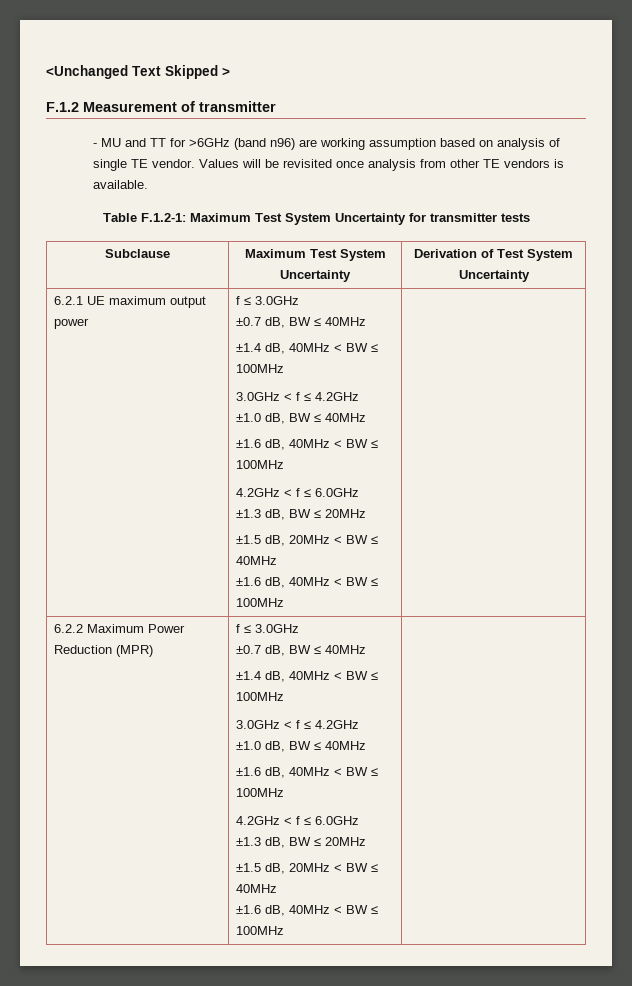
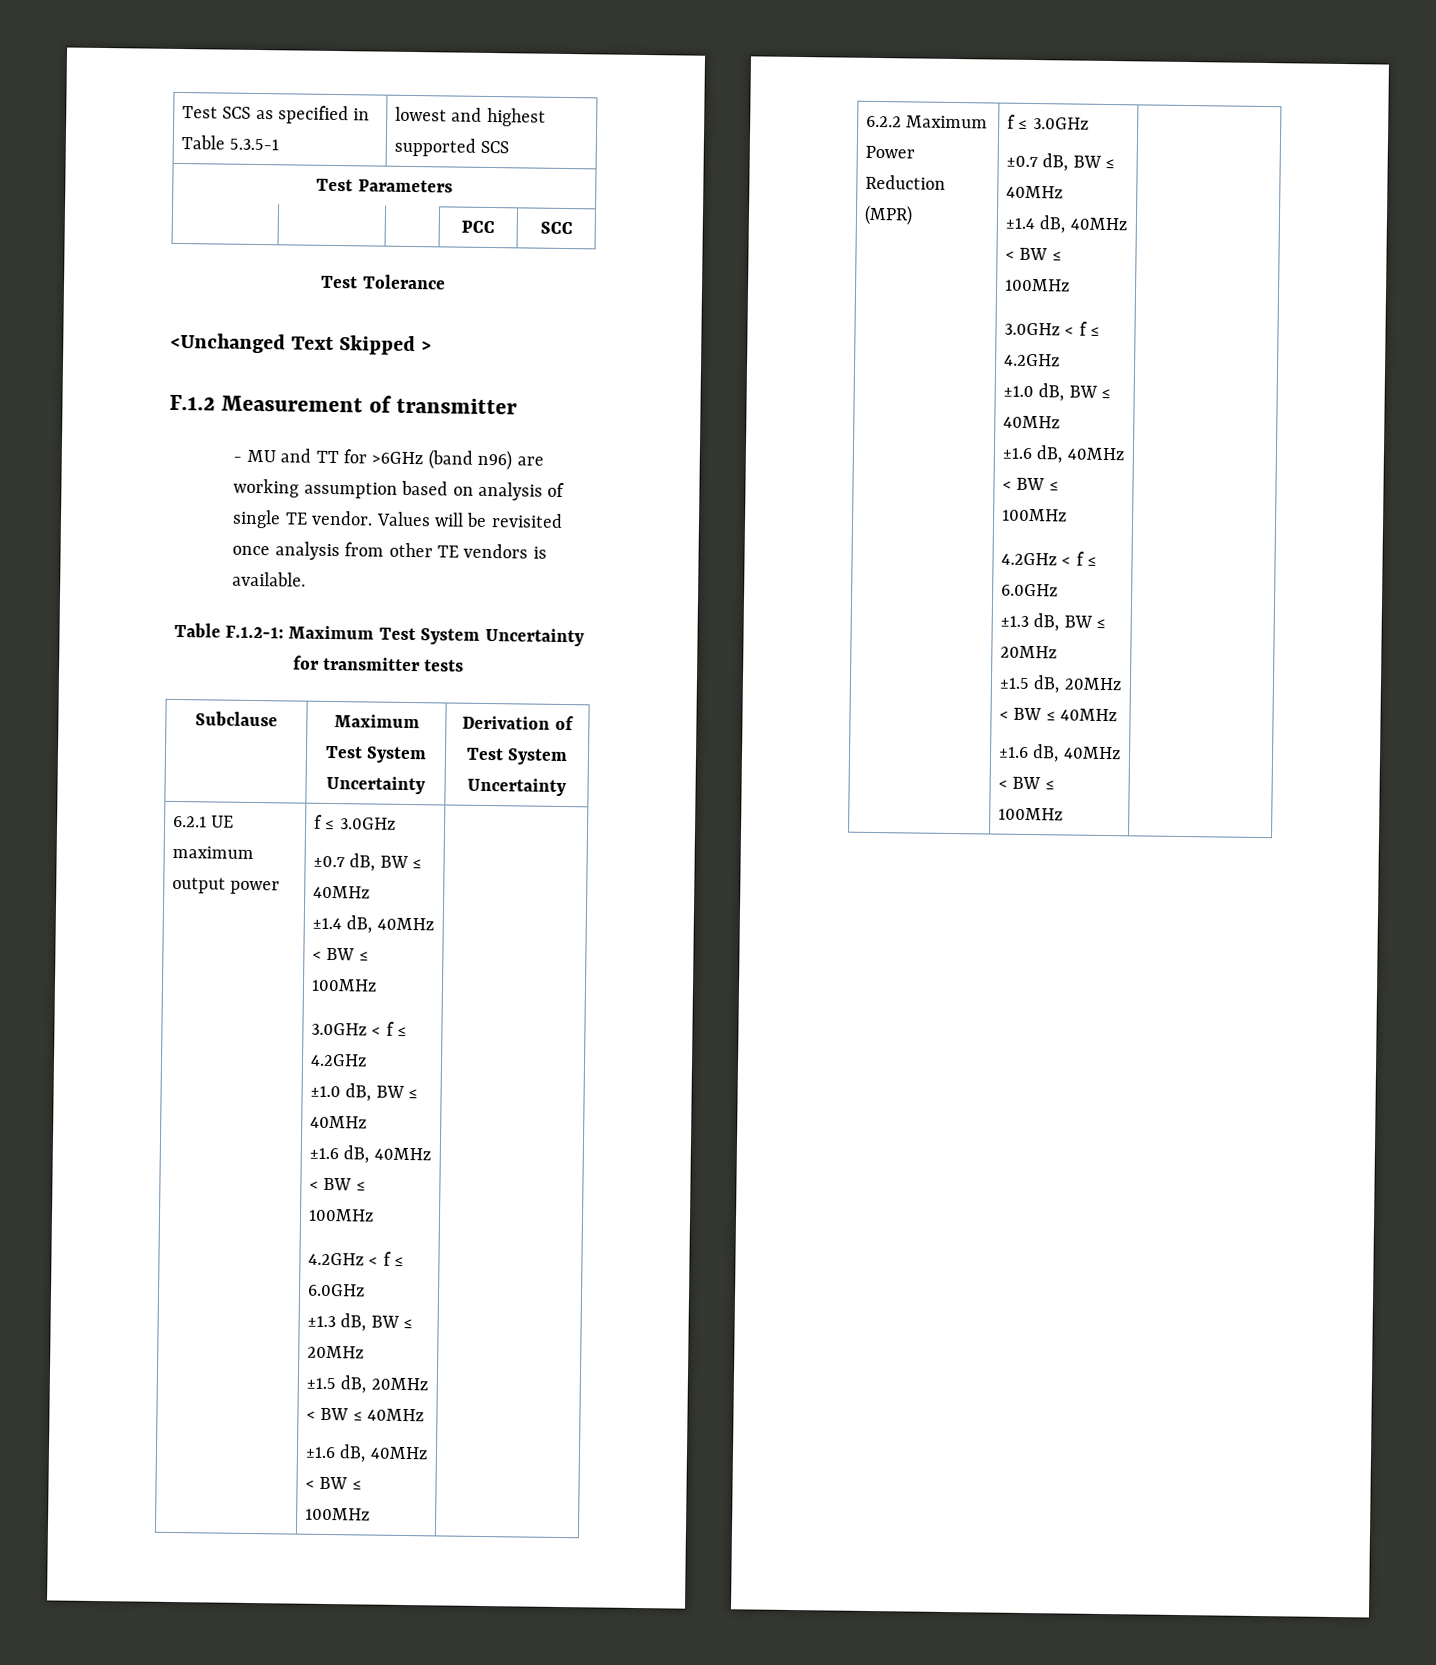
+ Test SCS as specified in Table 5.3.5-1 | lowest and highest supported SCS
+ Test Parameters
+ | | | PCC | SCC
+ Test Tolerance

